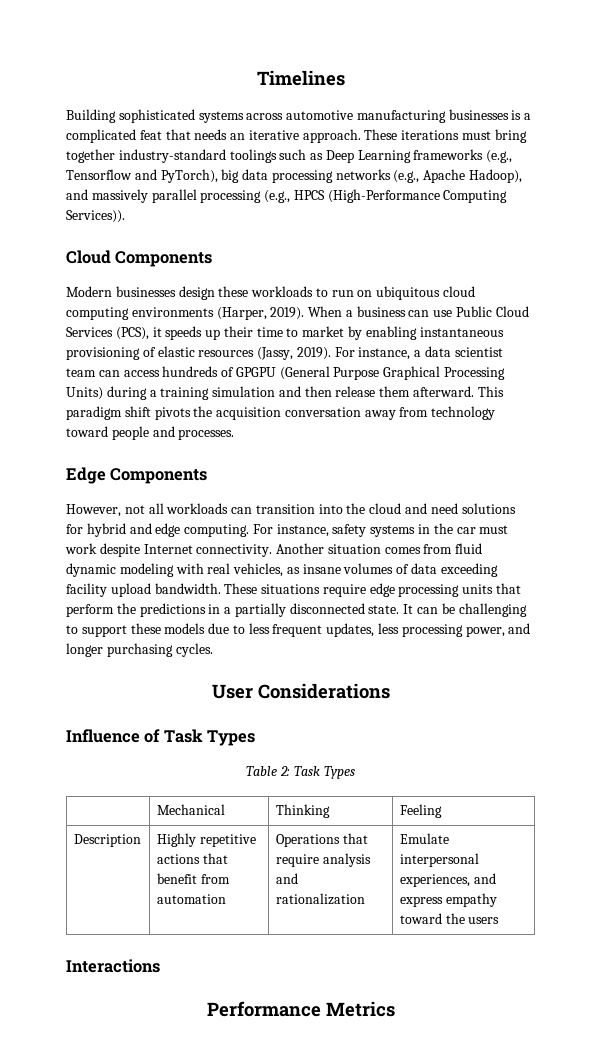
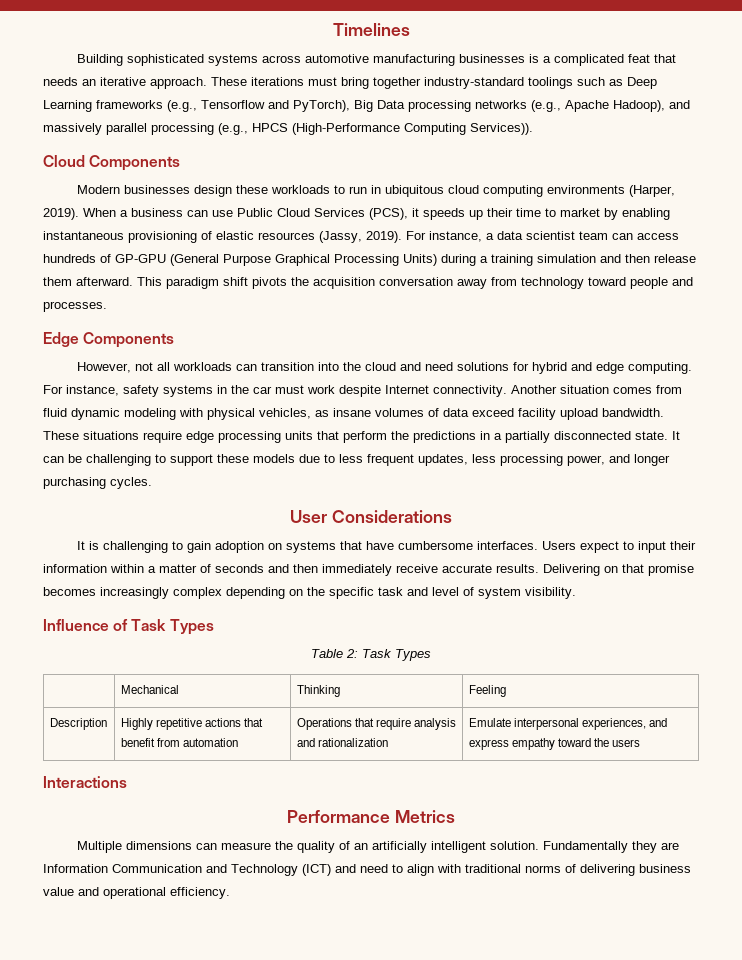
- These iterations must bring together industry-standard toolings such as Deep Learning frameworks (e.g., Tensorflow and PyTorch), big data processing networks (e.g., Apache Hadoop), and massively parallel processing (e.g., HPCS (High-Performance Computing Services)).
+ These iterations must bring together industry-standard toolings such as Deep Learning frameworks (e.g., Tensorflow and PyTorch), Big Data processing networks (e.g., Apache Hadoop), and massively parallel processing (e.g., HPCS (High-Performance Computing Services)).
- Modern businesses design these workloads to run on ubiquitous cloud computing environments (Harper, 2019).
+ Modern businesses design these workloads to run in ubiquitous cloud computing environments (Harper, 2019).
- For instance, a data scientist team can access hundreds of GPGPU (General Purpose Graphical Processing Units) during a training simulation and then release them afterward.
+ For instance, a data scientist team can access hundreds of GP-GPU (General Purpose Graphical Processing Units) during a training simulation and then release them afterward.
- Another situation comes from fluid dynamic modeling with real vehicles, as insane volumes of data exceeding facility upload bandwidth.
+ Another situation comes from fluid dynamic modeling with physical vehicles, as insane volumes of data exceed facility upload bandwidth.
+ It is challenging to gain adoption on systems that have cumbersome interfaces. Users expect to input their information within a matter of seconds and then immediately receive accurate results. Delivering on that promise becomes increasingly complex depending on the specific task and level of system visibility.
+ Multiple dimensions can measure the quality of an artificially intelligent solution. Fundamentally they are Information Communication and Technology (ICT) and need to align with traditional norms of delivering business value and operational efficiency.

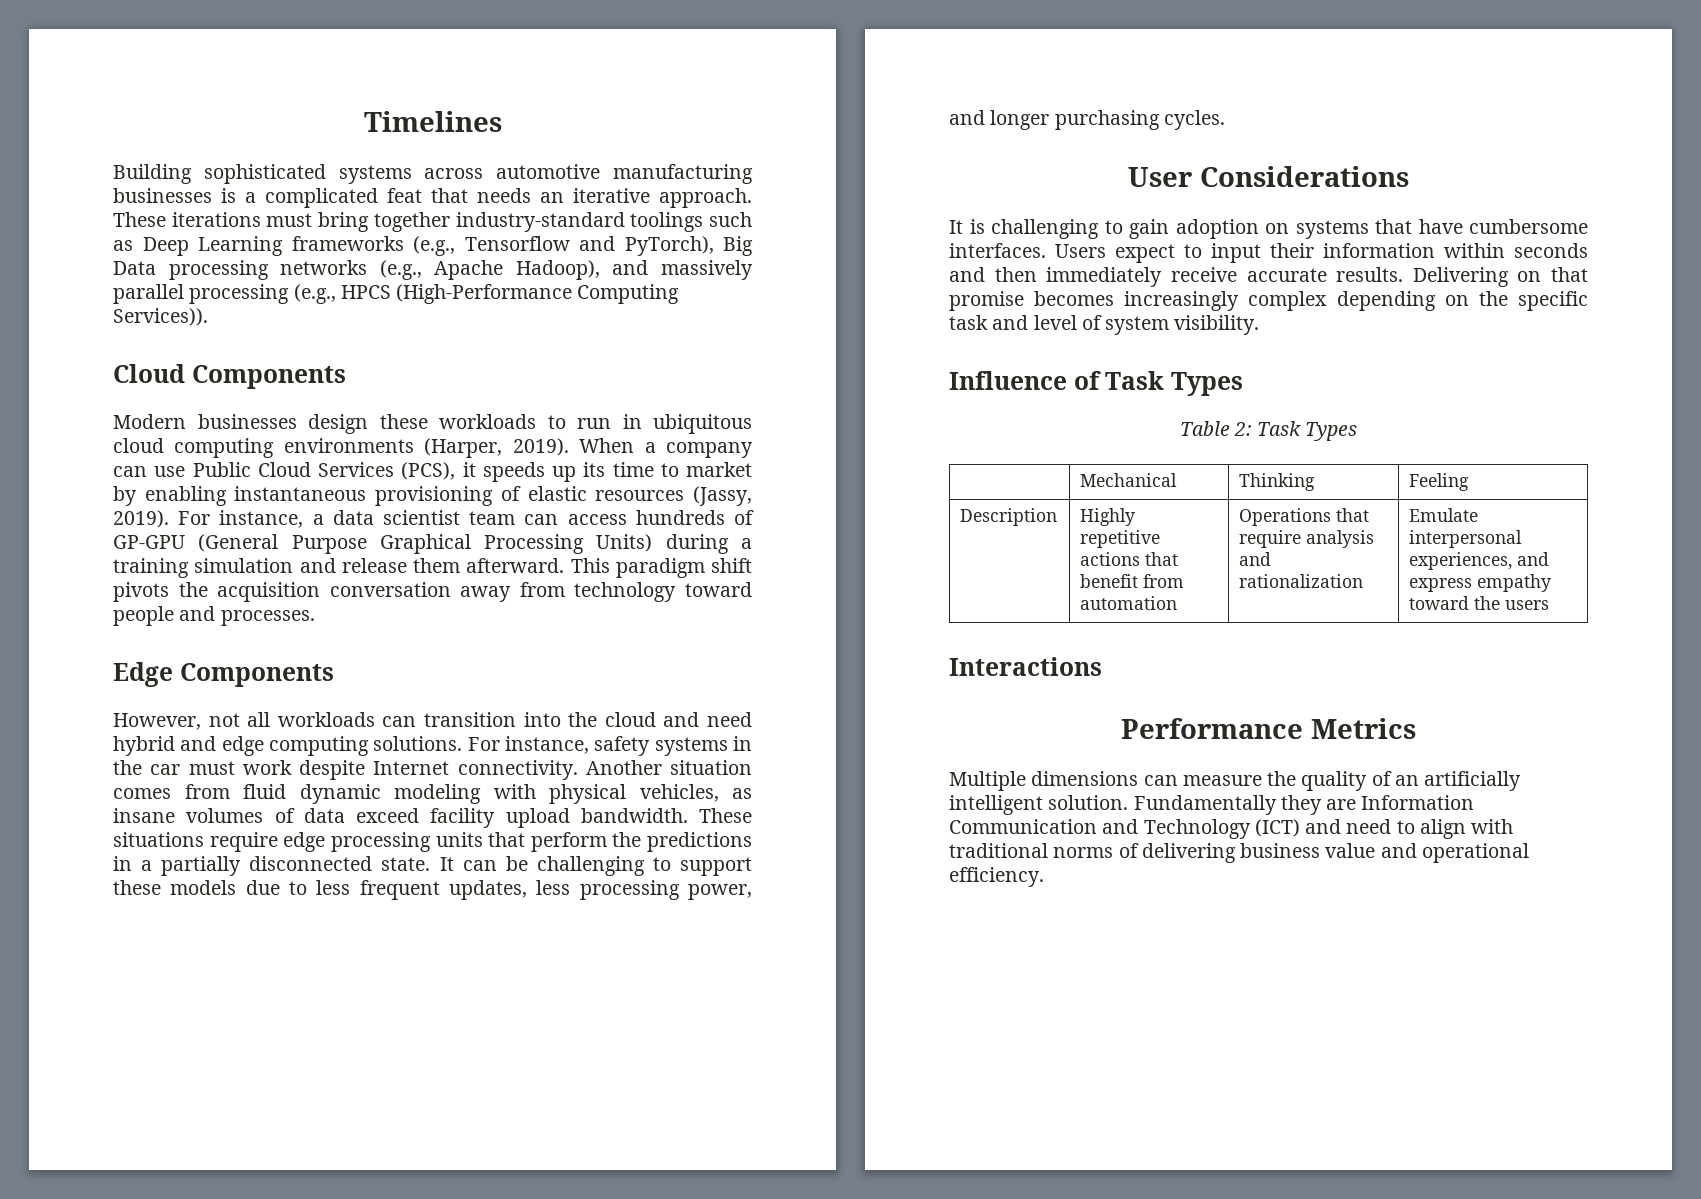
- When a business can use Public Cloud Services (PCS), it speeds up their time to market by enabling instantaneous provisioning of elastic resources (Jassy, 2019).
+ When a company can use Public Cloud Services (PCS), it speeds up its time to market by enabling instantaneous provisioning of elastic resources (Jassy, 2019).
- For instance, a data scientist team can access hundreds of GP-GPU (General Purpose Graphical Processing Units) during a training simulation and then release them afterward.
+ For instance, a data scientist team can access hundreds of GP-GPU (General Purpose Graphical Processing Units) during a training simulation and release them afterward.
- However, not all workloads can transition into the cloud and need solutions for hybrid and edge computing.
+ However, not all workloads can transition into the cloud and need hybrid and edge computing solutions.
- Users expect to input their information within a matter of seconds and then immediately receive accurate results.
+ Users expect to input their information within seconds and then immediately receive accurate results.

